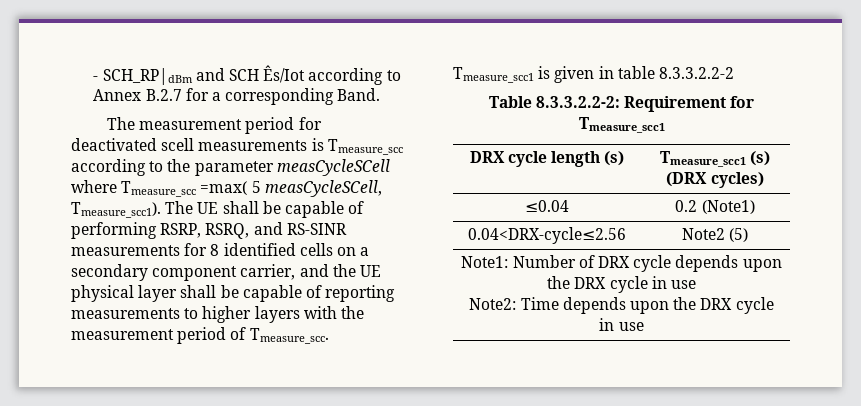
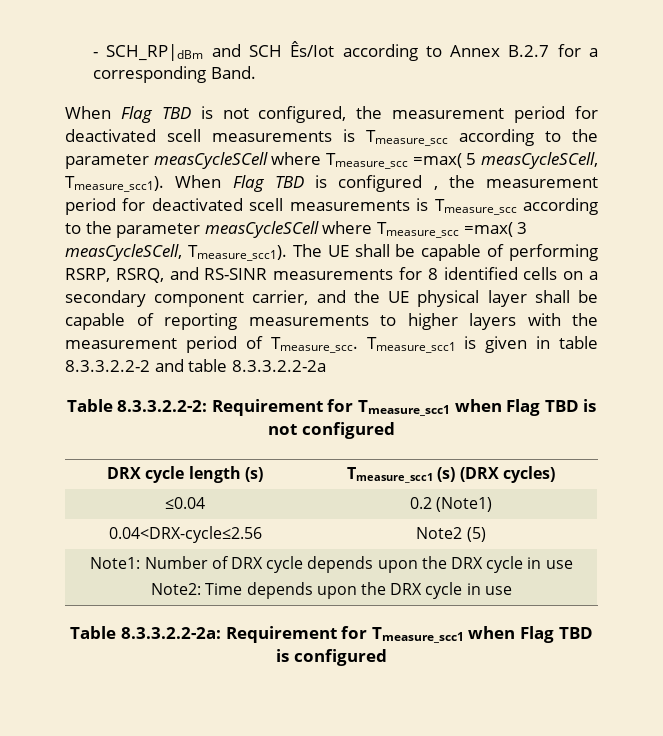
- The measurement period for deactivated scell measurements is Tmeasure_scc according to the parameter measCycleSCell where Tmeasure_scc =max( 5 measCycleSCell, Tmeasure_scc1).
+ When Flag TBD is not configured, the measurement period for deactivated scell measurements is Tmeasure_scc according to the parameter measCycleSCell where Tmeasure_scc =max( 5 measCycleSCell, Tmeasure_scc1).
+ When Flag TBD is configured , the measurement period for deactivated scell measurements is Tmeasure_scc according to the parameter measCycleSCell where Tmeasure_scc =max( 3 measCycleSCell, Tmeasure_scc1).
- Tmeasure_scc1 is given in table 8.3.3.2.2-2
+ Tmeasure_scc1 is given in table 8.3.3.2.2-2 and table 8.3.3.2.2-2a
- Table 8.3.3.2.2-2: Requirement for Tmeasure_scc1
+ Table 8.3.3.2.2-2: Requirement for Tmeasure_scc1 when Flag TBD is not configured
+ Table 8.3.3.2.2-2a: Requirement for Tmeasure_scc1 when Flag TBD is configured

